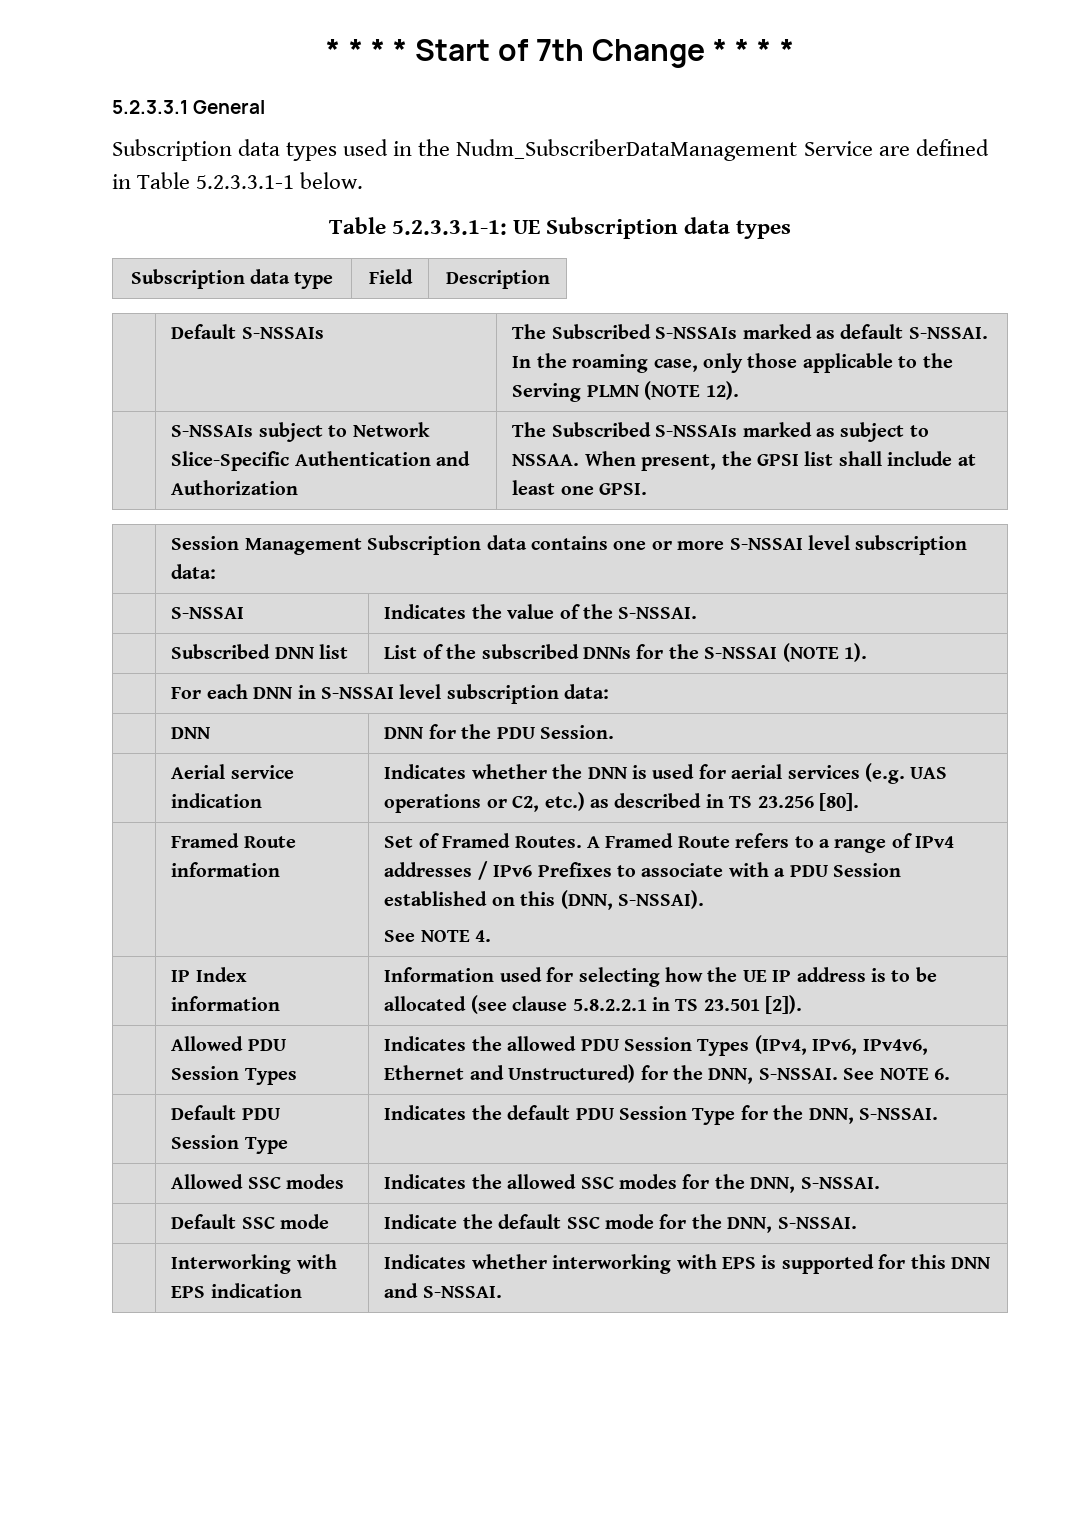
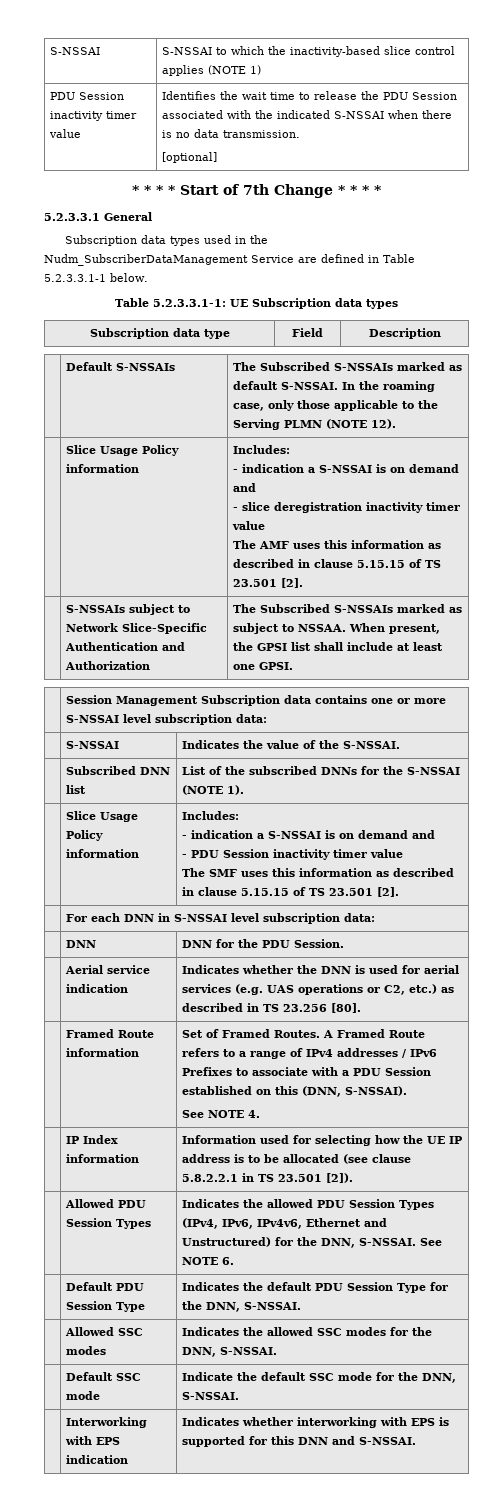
+ S-NSSAI | S-NSSAI to which the inactivity-based slice control applies (NOTE 1)
+ PDU Session inactivity timer value | Identifies the wait time to release the PDU Session associated with the indicated S-NSSAI when there is no data transmission.
+ [optional]
  | Default S-NSSAIs | The Subscribed S-NSSAIs marked as default S-NSSAI. In the roaming case, only those applicable to the Serving PLMN (NOTE 12).
+ | Slice Usage Policy information | Includes:
+ - indication a S-NSSAI is on demand and
+ - slice deregistration inactivity timer value
+ The AMF uses this information as described in clause 5.15.15 of TS 23.501 [2].
  | Subscribed DNN list | List of the subscribed DNNs for the S-NSSAI (NOTE 1).
+ | Slice Usage Policy information | Includes:
+ - indication a S-NSSAI is on demand and
+ - PDU Session inactivity timer value
+ The SMF uses this information as described in clause 5.15.15 of TS 23.501 [2].

